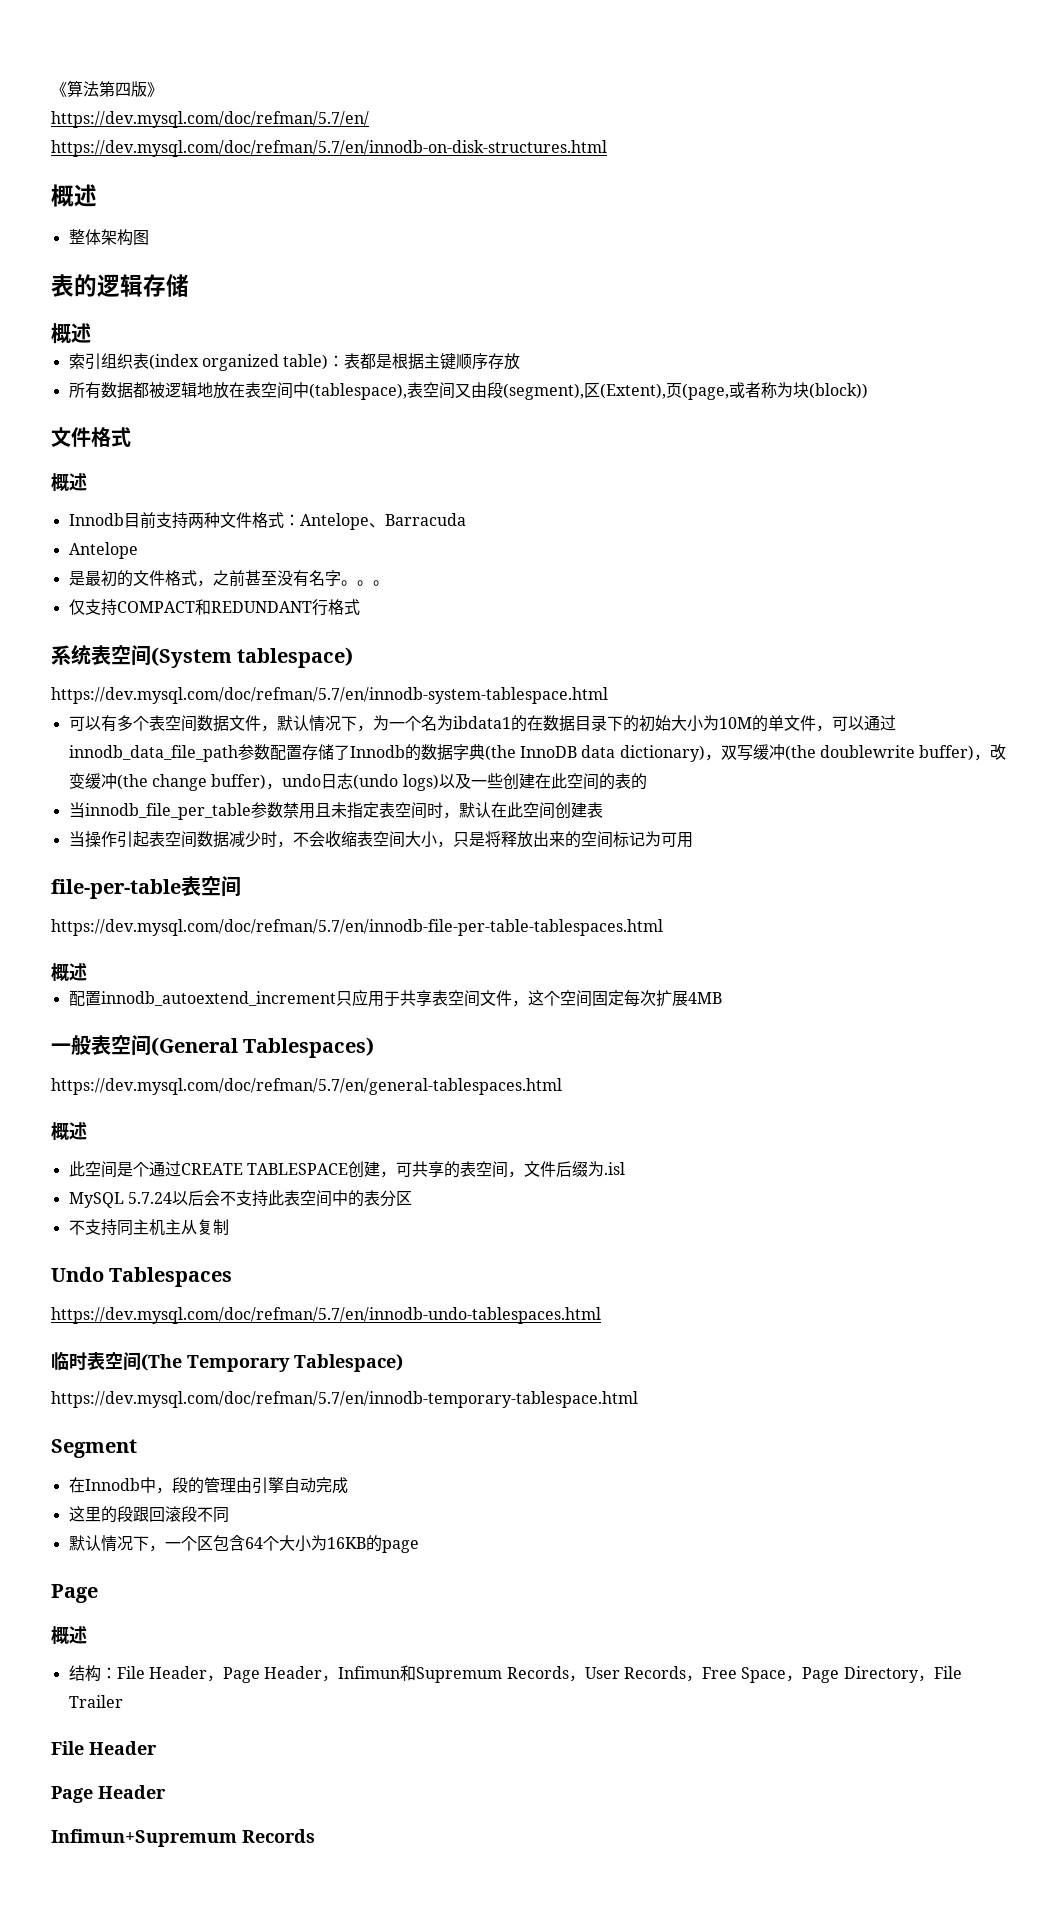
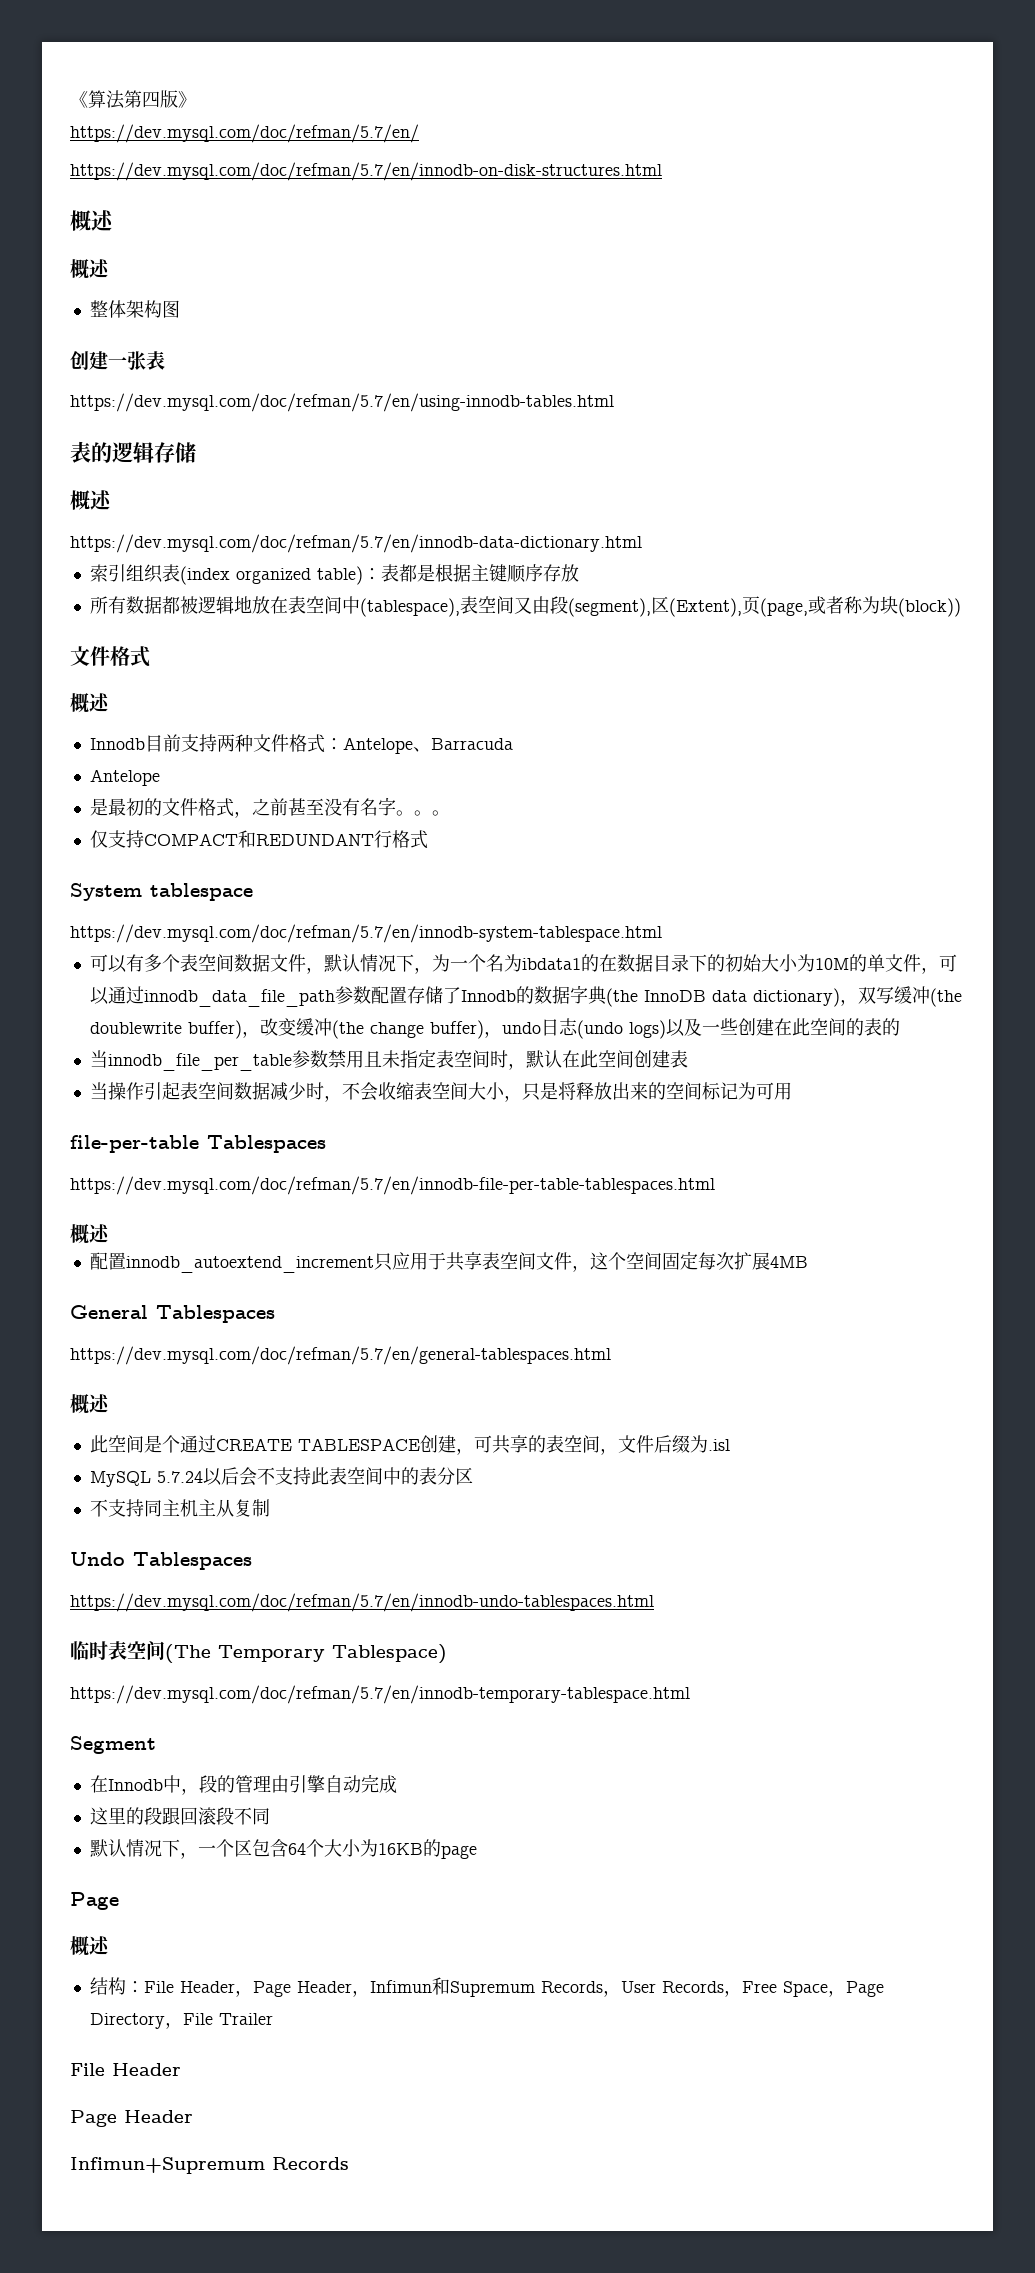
  https://dev.mysql.com/doc/refman/5.7/en/innodb-on-disk-structures.html
+ 概述
+ 创建一张表
+ https://dev.mysql.com/doc/refman/5.7/en/using-innodb-tables.html
+ https://dev.mysql.com/doc/refman/5.7/en/innodb-data-dictionary.html
- 系统表空间(System tablespace)
+ System tablespace
- file-per-table表空间
+ file-per-table Tablespaces
- 一般表空间(General Tablespaces)
+ General Tablespaces

